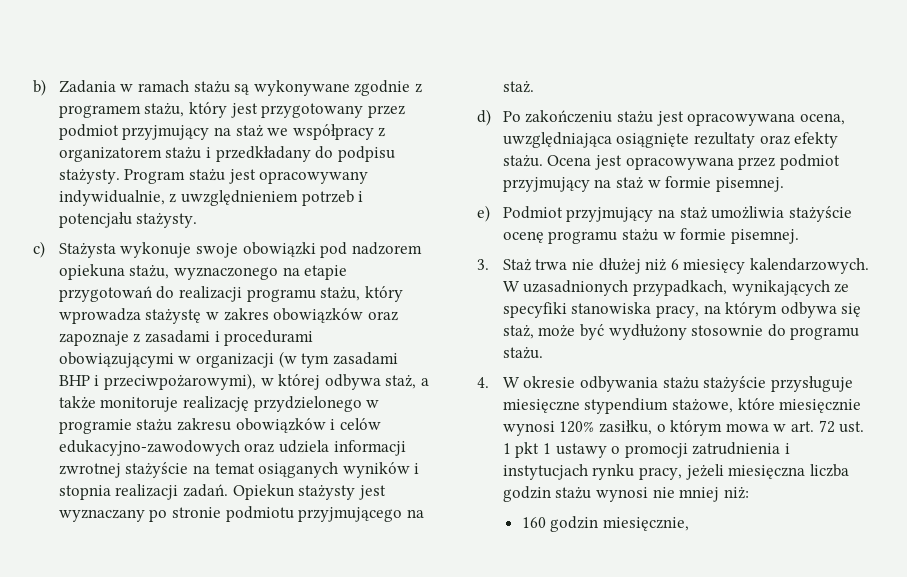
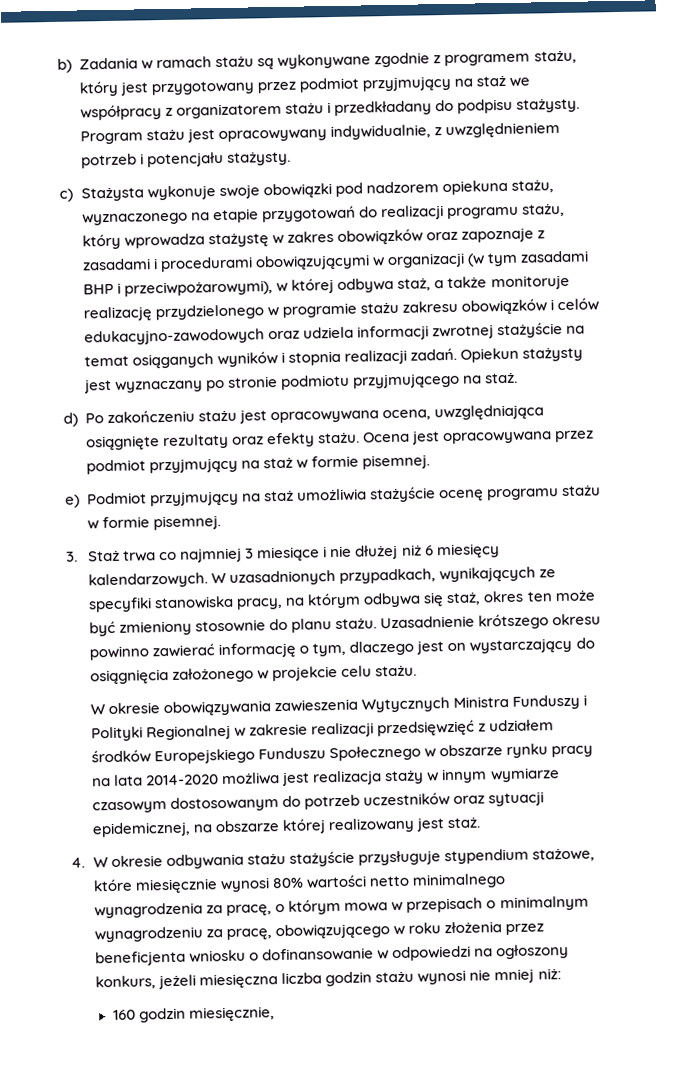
- 3. Staż trwa nie dłużej niż 6 miesięcy kalendarzowych.
+ 3. Staż trwa co najmniej 3 miesiące i nie dłużej niż 6 miesięcy kalendarzowych.
- W uzasadnionych przypadkach, wynikających ze specyfiki stanowiska pracy, na którym odbywa się staż, może być wydłużony stosownie do programu stażu.
+ W uzasadnionych przypadkach, wynikających ze specyfiki stanowiska pracy, na którym odbywa się staż, okres ten może być zmieniony stosownie do planu stażu. Uzasadnienie krótszego okresu powinno zawierać informację o tym, dlaczego jest on wystarczający do osiągnięcia założonego w projekcie celu stażu.
+ W okresie obowiązywania zawieszenia Wytycznych Ministra Funduszy i Polityki Regionalnej w zakresie realizacji przedsięwzięć z udziałem środków Europejskiego Funduszu Społecznego w obszarze rynku pracy na lata 2014-2020 możliwa jest realizacja staży w innym wymiarze czasowym dostosowanym do potrzeb uczestników oraz sytuacji epidemicznej, na obszarze której realizowany jest staż.
- 4. W okresie odbywania stażu stażyście przysługuje miesięczne stypendium stażowe, które miesięcznie wynosi 120% zasiłku, o którym mowa w art. 72 ust. 1 pkt 1 ustawy o promocji zatrudnienia i instytucjach rynku pracy, jeżeli miesięczna liczba godzin stażu wynosi nie mniej niż:
+ 4. W okresie odbywania stażu stażyście przysługuje stypendium stażowe, które miesięcznie wynosi 80% wartości netto minimalnego wynagrodzenia za pracę, o którym mowa w przepisach o minimalnym wynagrodzeniu za pracę, obowiązującego w roku złożenia przez beneficjenta wniosku o dofinansowanie w odpowiedzi na ogłoszony konkurs, jeżeli miesięczna liczba godzin stażu wynosi nie mniej niż:

